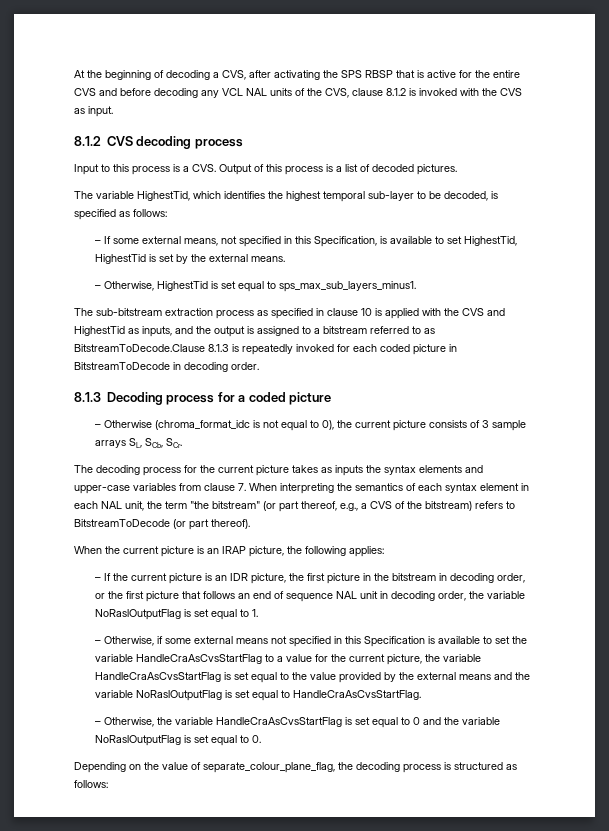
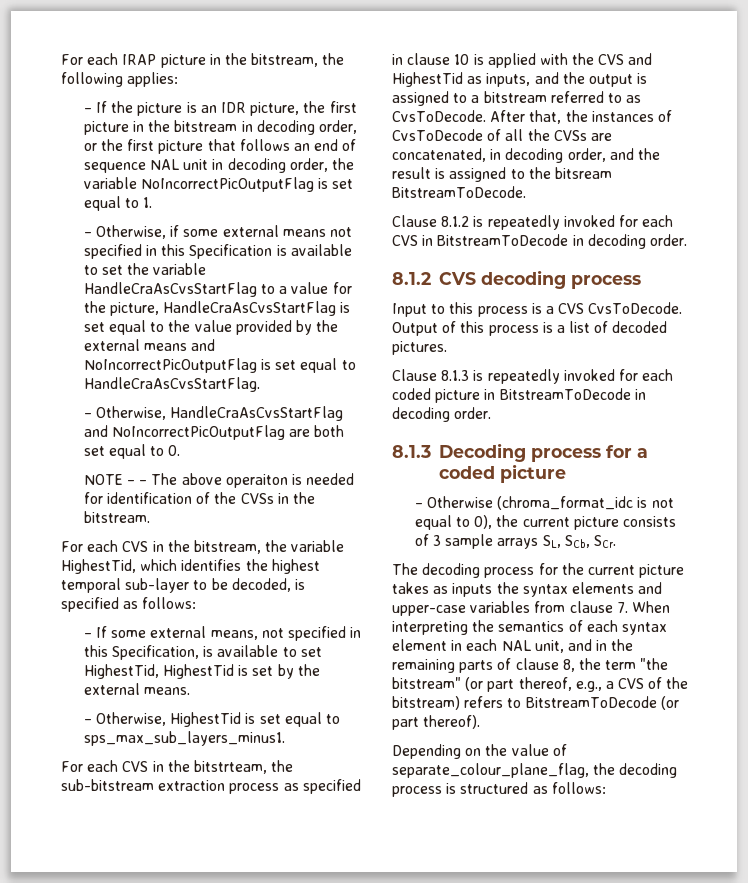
- At the beginning of decoding a CVS, after activating the SPS RBSP that is active for the entire CVS and before decoding any VCL NAL units of the CVS, clause 8.1.2 is invoked with the CVS as input.
- 8.1.2 CVS decoding process
- Input to this process is a CVS. Output of this process is a list of decoded pictures.
- The variable HighestTid, which identifies the highest temporal sub-layer to be decoded, is specified as follows:
+ For each IRAP picture in the bitstream, the following applies:
+ – If the picture is an IDR picture, the first picture in the bitstream in decoding order, or the first picture that follows an end of sequence NAL unit in decoding order, the variable NoIncorrectPicOutputFlag is set equal to 1.
+ – Otherwise, if some external means not specified in this Specification is available to set the variable HandleCraAsCvsStartFlag to a value for the picture, HandleCraAsCvsStartFlag is set equal to the value provided by the external means and NoIncorrectPicOutputFlag is set equal to HandleCraAsCvsStartFlag.
+ – Otherwise, HandleCraAsCvsStartFlag and NoIncorrectPicOutputFlag are both set equal to 0.
+ NOTE – – The above operaiton is needed for identification of the CVSs in the bitstream.
+ For each CVS in the bitstream, the variable HighestTid, which identifies the highest temporal sub-layer to be decoded, is specified as follows:
- The sub-bitstream extraction process as specified in clause 10 is applied with the CVS and HighestTid as inputs, and the output is assigned to a bitstream referred to as BitstreamToDecode.Clause 8.1.3 is repeatedly invoked for each coded picture in BitstreamToDecode in decoding order.
+ For each CVS in the bitstrteam, the sub-bitstream extraction process as specified in clause 10 is applied with the CVS and HighestTid as inputs, and the output is assigned to a bitstream referred to as CvsToDecode. After that, the instances of CvsToDecode of all the CVSs are concatenated, in decoding order, and the result is assigned to the bitsream BitstreamToDecode.
+ Clause 8.1.2 is repeatedly invoked for each CVS in BitstreamToDecode in decoding order.
+ 8.1.2 CVS decoding process
+ Input to this process is a CVS CvsToDecode. Output of this process is a list of decoded pictures.
+ Clause 8.1.3 is repeatedly invoked for each coded picture in BitstreamToDecode in decoding order.
- The decoding process for the current picture takes as inputs the syntax elements and upper-case variables from clause 7. When interpreting the semantics of each syntax element in each NAL unit, the term "the bitstream" (or part thereof, e.g., a CVS of the bitstream) refers to BitstreamToDecode (or part thereof).
+ The decoding process for the current picture takes as inputs the syntax elements and upper-case variables from clause 7. When interpreting the semantics of each syntax element in each NAL unit, and in the remaining parts of clause 8, the term "the bitstream" (or part thereof, e.g., a CVS of the bitstream) refers to BitstreamToDecode (or part thereof).
- When the current picture is an IRAP picture, the following applies:
- – If the current picture is an IDR picture, the first picture in the bitstream in decoding order, or the first picture that follows an end of sequence NAL unit in decoding order, the variable NoRaslOutputFlag is set equal to 1.
- – Otherwise, if some external means not specified in this Specification is available to set the variable HandleCraAsCvsStartFlag to a value for the current picture, the variable HandleCraAsCvsStartFlag is set equal to the value provided by the external means and the variable NoRaslOutputFlag is set equal to HandleCraAsCvsStartFlag.
- – Otherwise, the variable HandleCraAsCvsStartFlag is set equal to 0 and the variable NoRaslOutputFlag is set equal to 0.

